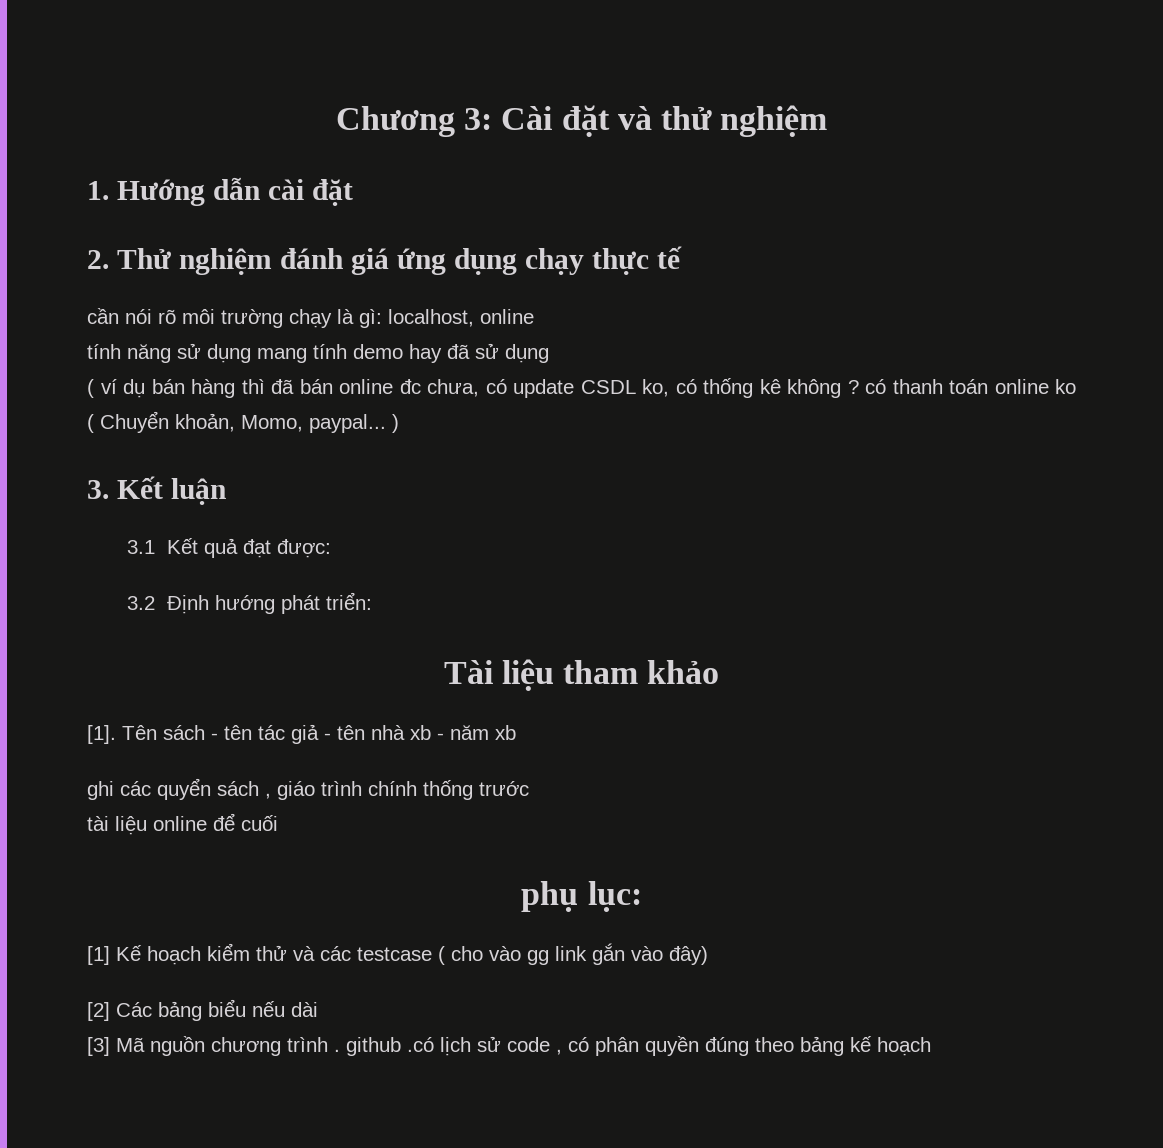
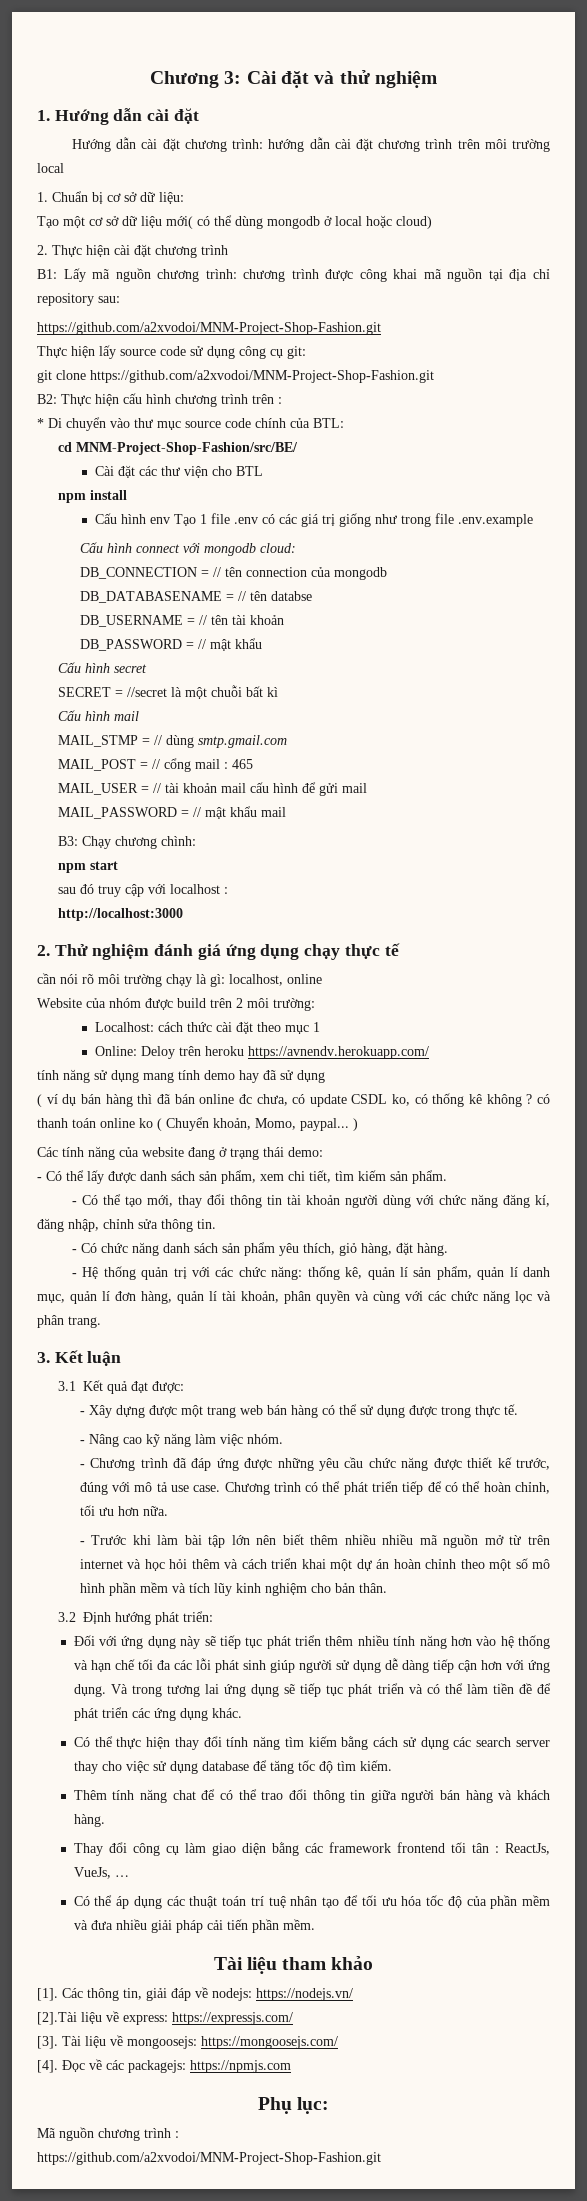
+ Hướng dẫn cài đặt chương trình: hướng dẫn cài đặt chương trình trên môi trường local
+ 1. Chuẩn bị cơ sở dữ liệu:
+ Tạo một cơ sở dữ liệu mới( có thể dùng mongodb ở local hoặc cloud)
+ 2. Thực hiện cài đặt chương trình
+ B1: Lấy mã nguồn chương trình: chương trình được công khai mã nguồn tại địa chỉ repository sau:
+ https://github.com/a2xvodoi/MNM-Project-Shop-Fashion.git
+ Thực hiện lấy source code sử dụng công cụ git:
+ git clone https://github.com/a2xvodoi/MNM-Project-Shop-Fashion.git
+ B2: Thực hiện cấu hình chương trình trên :
+ * Di chuyển vào thư mục source code chính của BTL:
+ cd MNM-Project-Shop-Fashion/src/BE/
+ Cài đặt các thư viện cho BTL
+ npm install
+ Cấu hình env Tạo 1 file .env có các giá trị giống như trong file .env.example
+ Cấu hình connect với mongodb cloud:
+ DB_CONNECTION = // tên connection của mongodb
+ DB_DATABASENAME = // tên databse
+ DB_USERNAME = // tên tài khoản
+ DB_PASSWORD = // mật khẩu
+ Cấu hình secret
+ SECRET = //secret là một chuỗi bất kì
+ Cấu hình mail
+ MAIL_STMP = // dùng smtp.gmail.com
+ MAIL_POST = // cổng mail : 465
+ MAIL_USER = // tài khoản mail cấu hình để gửi mail
+ MAIL_PASSWORD = // mật khẩu mail
+ B3: Chạy chương chình:
+ npm start
+ sau đó truy cập với localhost :
+ http://localhost:3000
+ Website của nhóm được build trên 2 môi trường:
+ Localhost: cách thức cài đặt theo mục 1
+ Online: Deloy trên heroku https://avnendv.herokuapp.com/
+ Các tính năng của website đang ở trạng thái demo:
+ - Có thể lấy được danh sách sản phẩm, xem chi tiết, tìm kiếm sản phẩm.
+ - Có thể tạo mới, thay đổi thông tin tài khoản người dùng với chức năng đăng kí, đăng nhập, chỉnh sửa thông tin.
+ - Có chức năng danh sách sản phẩm yêu thích, giỏ hàng, đặt hàng.
+ - Hệ thống quản trị với các chức năng: thống kê, quản lí sản phẩm, quản lí danh mục, quản lí đơn hàng, quản lí tài khoản, phân quyền và cùng với các chức năng lọc và phân trang.
+ - Xây dựng được một trang web bán hàng có thể sử dụng được trong thực tế.
+ - Nâng cao kỹ năng làm việc nhóm.
+ - Chương trình đã đáp ứng được những yêu cầu chức năng được thiết kế trước, đúng với mô tả use case. Chương trình có thể phát triển tiếp để có thể hoàn chỉnh, tối ưu hơn nữa.
+ - Trước khi làm bài tập lớn nên biết thêm nhiều nhiều mã nguồn mở từ trên internet và học hỏi thêm và cách triển khai một dự án hoàn chỉnh theo một số mô hình phần mềm và tích lũy kinh nghiệm cho bản thân.
+ Đối với ứng dụng này sẽ tiếp tục phát triển thêm nhiều tính năng hơn vào hệ thống và hạn chế tối đa các lỗi phát sinh giúp người sử dụng dễ dàng tiếp cận hơn với ứng dụng. Và trong tương lai ứng dụng sẽ tiếp tục phát triển và có thể làm tiền đề để phát triển các ứng dụng khác.
+ Có thể thực hiện thay đổi tính năng tìm kiếm bằng cách sử dụng các search server thay cho việc sử dụng database để tăng tốc độ tìm kiếm.
+ Thêm tính năng chat để có thể trao đổi thông tin giữa người bán hàng và khách hàng.
+ Thay đổi công cụ làm giao diện bằng các framework frontend tối tân : ReactJs, VueJs, …
+ Có thể áp dụng các thuật toán trí tuệ nhân tạo để tối ưu hóa tốc độ của phần mềm và đưa nhiều giải pháp cải tiến phần mềm.
- Tên sách - tên tác giả - tên nhà xb - năm xb
- ghi các quyển sách , giáo trình chính thống trước
- tài liệu online để cuối
- phụ lục:
- [1] Kế hoạch kiểm thử và các testcase ( cho vào gg link gắn vào đây)
- [2] Các bảng biểu nếu dài
- [3] Mã nguồn chương trình . github .có lịch sử code , có phân quyền đúng theo bảng kế hoạch
+ Các thông tin, giải đáp về nodejs: https://nodejs.vn/
+ [2].Tài liệu về express: https://expressjs.com/
+ [3]. Tài liệu về mongoosejs: https://mongoosejs.com/
+ [4]. Đọc về các packagejs: https://npmjs.com
+ Phụ lục:
+ Mã nguồn chương trình :
+ https://github.com/a2xvodoi/MNM-Project-Shop-Fashion.git

